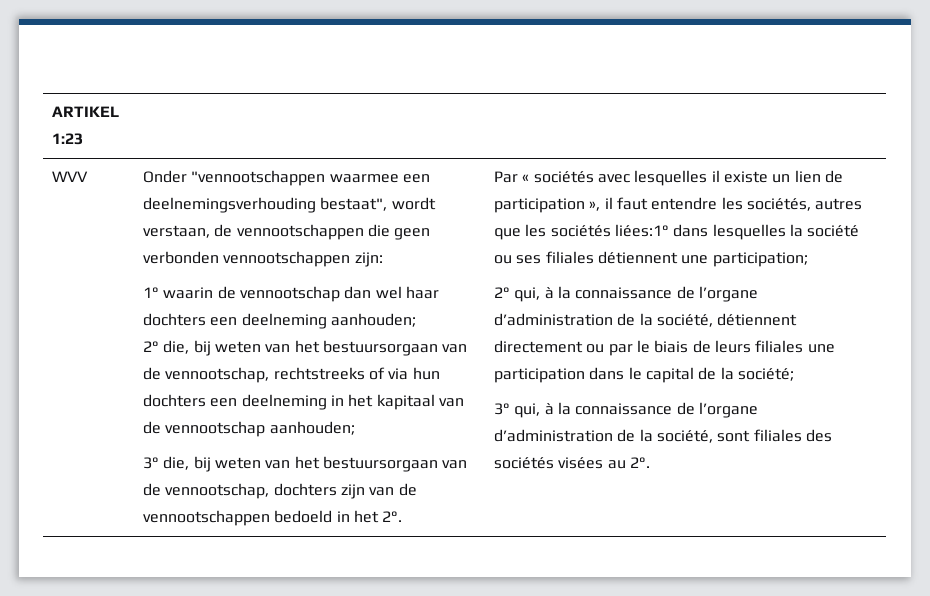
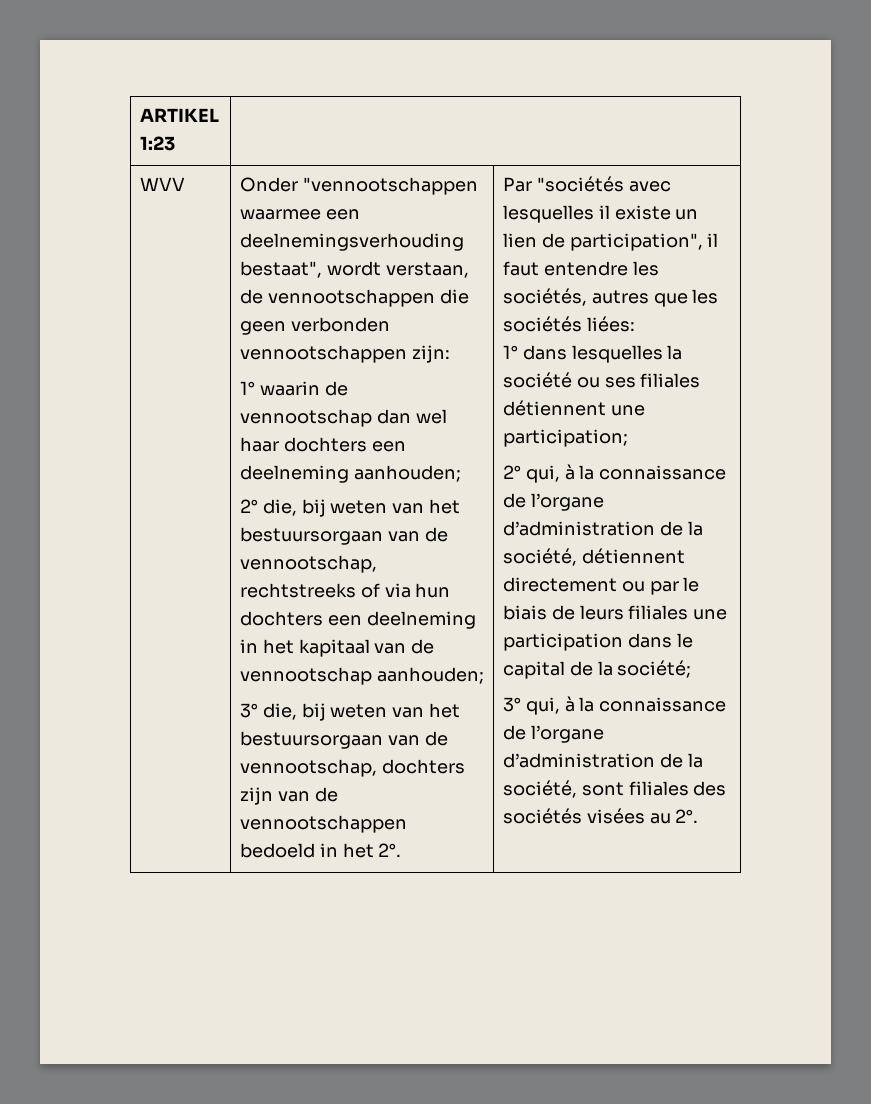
- Par « sociétés avec lesquelles il existe un lien de participation », il faut entendre les sociétés, autres que les sociétés liées:1° dans lesquelles la société ou ses filiales détiennent une participation;
+ Par "sociétés avec lesquelles il existe un lien de participation", il faut entendre les sociétés, autres que les sociétés liées:
+ 1° dans lesquelles la société ou ses filiales détiennent une participation;

